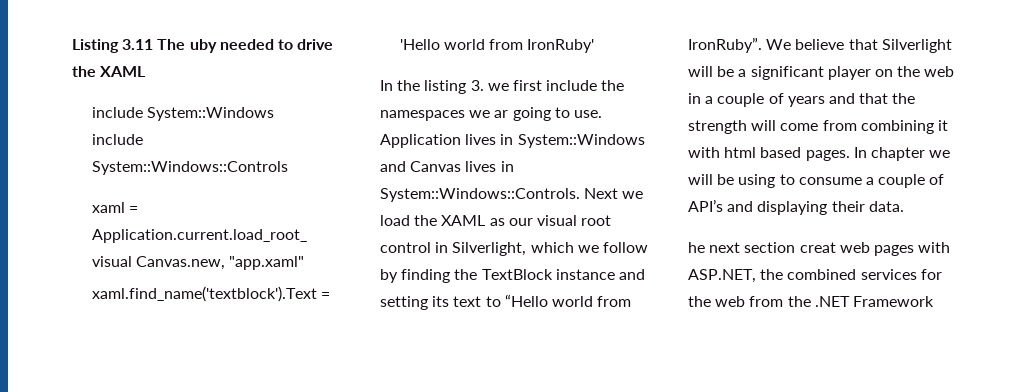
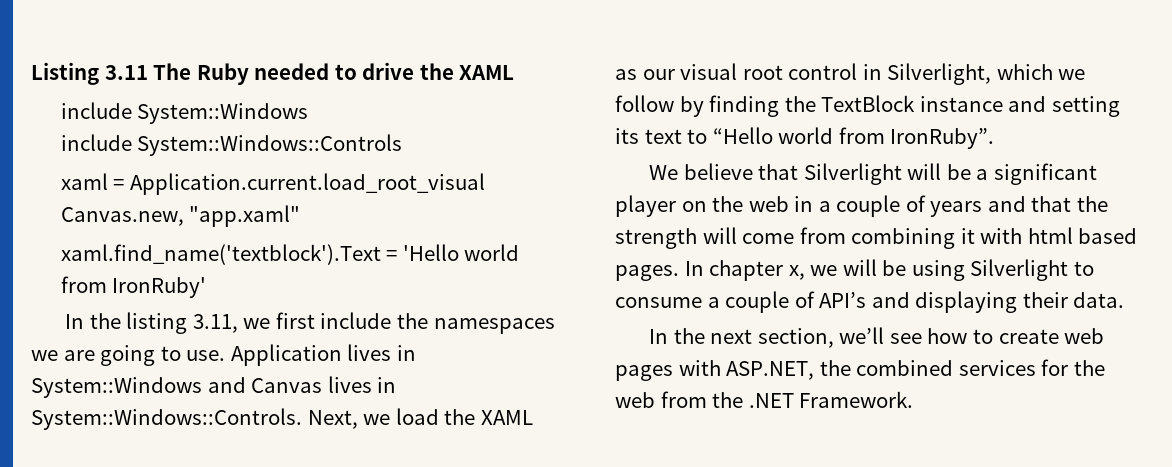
- Listing 3.11 The uby needed to drive the XAML
+ Listing 3.11 The Ruby needed to drive the XAML
- In the listing 3. we first include the namespaces we ar going to use.
+ In the listing 3.11, we first include the namespaces we are going to use.
- Next we load the XAML as our visual root control in Silverlight, which we follow by finding the TextBlock instance and setting its text to “Hello world from IronRuby”. We believe that Silverlight will be a significant player on the web in a couple of years and that the strength will come from combining it with html based pages.
+ Next, we load the XAML as our visual root control in Silverlight, which we follow by finding the TextBlock instance and setting its text to “Hello world from IronRuby”.
+ We believe that Silverlight will be a significant player on the web in a couple of years and that the strength will come from combining it with html based pages.
- In chapter we will be using to consume a couple of API’s and displaying their data.
+ In chapter x, we will be using Silverlight to consume a couple of API’s and displaying their data.
- he next section creat web pages with ASP.NET, the combined services for the web from the .NET Framework
+ In the next section, we’ll see how to create web pages with ASP.NET, the combined services for the web from the .NET Framework.

